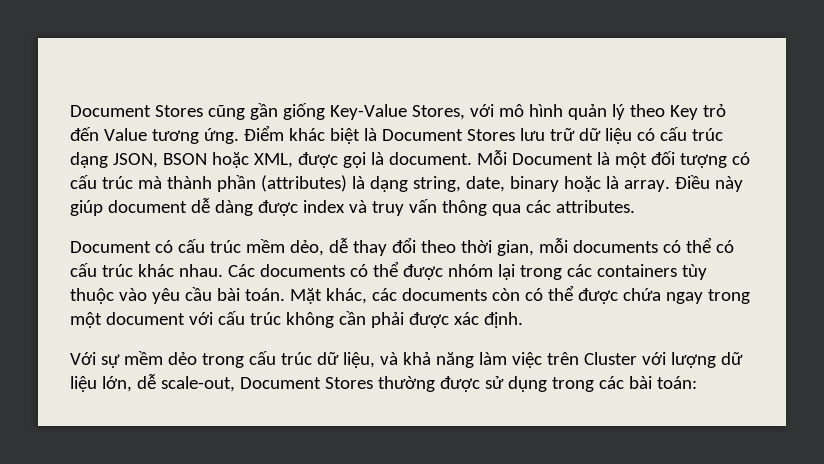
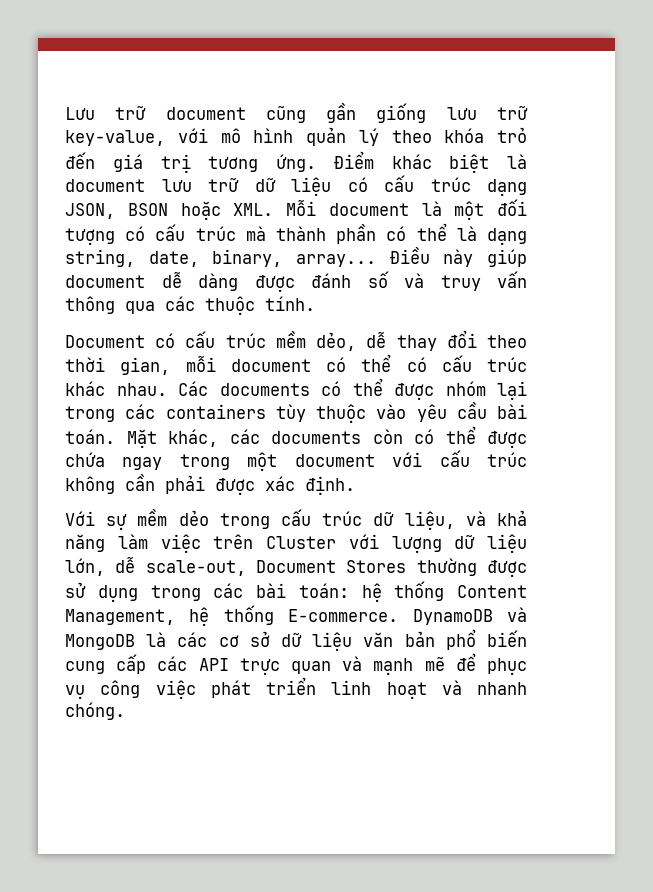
- Document Stores cũng gần giống Key-Value Stores, với mô hình quản lý theo Key trỏ đến Value tương ứng.
+ Lưu trữ document cũng gần giống lưu trữ key-value, với mô hình quản lý theo khóa trỏ đến giá trị tương ứng.
- Điểm khác biệt là Document Stores lưu trữ dữ liệu có cấu trúc dạng JSON, BSON hoặc XML, được gọi là document. Mỗi Document là một đối tượng có cấu trúc mà thành phần (attributes) là dạng string, date, binary hoặc là array.
+ Điểm khác biệt là document lưu trữ dữ liệu có cấu trúc dạng JSON, BSON hoặc XML. Mỗi document là một đối tượng có cấu trúc mà thành phần có thể là dạng string, date, binary, array...
- Điều này giúp document dễ dàng được index và truy vấn thông qua các attributes.
+ Điều này giúp document dễ dàng được đánh số và truy vấn thông qua các thuộc tính.
- Document có cấu trúc mềm dẻo, dễ thay đổi theo thời gian, mỗi documents có thể có cấu trúc khác nhau.
+ Document có cấu trúc mềm dẻo, dễ thay đổi theo thời gian, mỗi document có thể có cấu trúc khác nhau.
- Với sự mềm dẻo trong cấu trúc dữ liệu, và khả năng làm việc trên Cluster với lượng dữ liệu lớn, dễ scale-out, Document Stores thường được sử dụng trong các bài toán:
+ Với sự mềm dẻo trong cấu trúc dữ liệu, và khả năng làm việc trên Cluster với lượng dữ liệu lớn, dễ scale-out, Document Stores thường được sử dụng trong các bài toán: hệ thống Content Management, hệ thống E-commerce. DynamoDB và MongoDB là các cơ sở dữ liệu văn bản phổ biến cung cấp các API trực quan và mạnh mẽ để phục vụ công việc phát triển linh hoạt và nhanh chóng.

